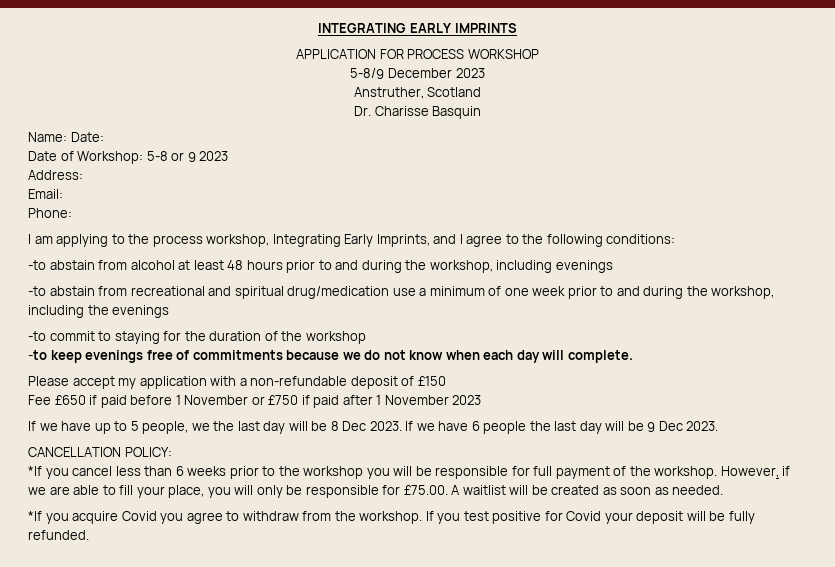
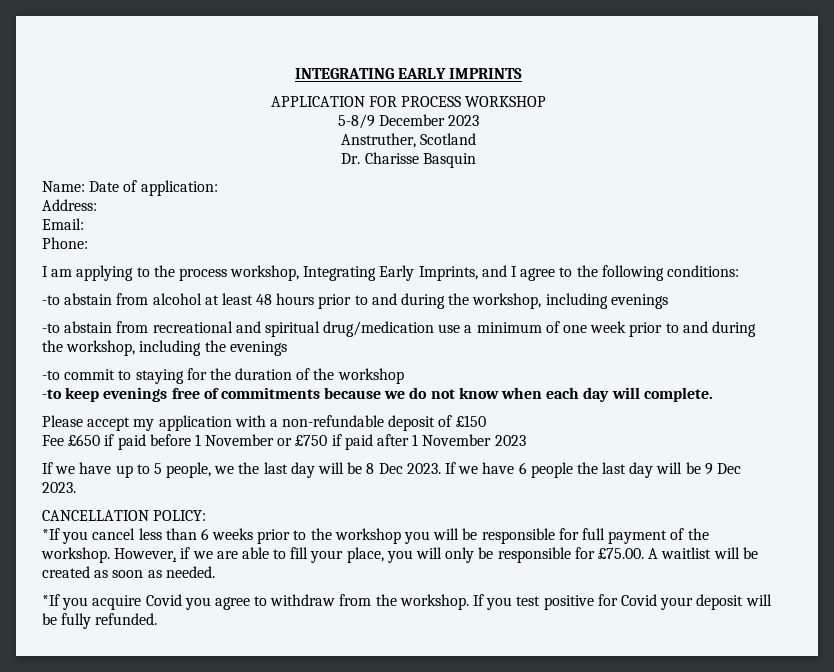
- Name: Date:
- Date of Workshop: 5-8 or 9 2023
+ Name: Date of application:

